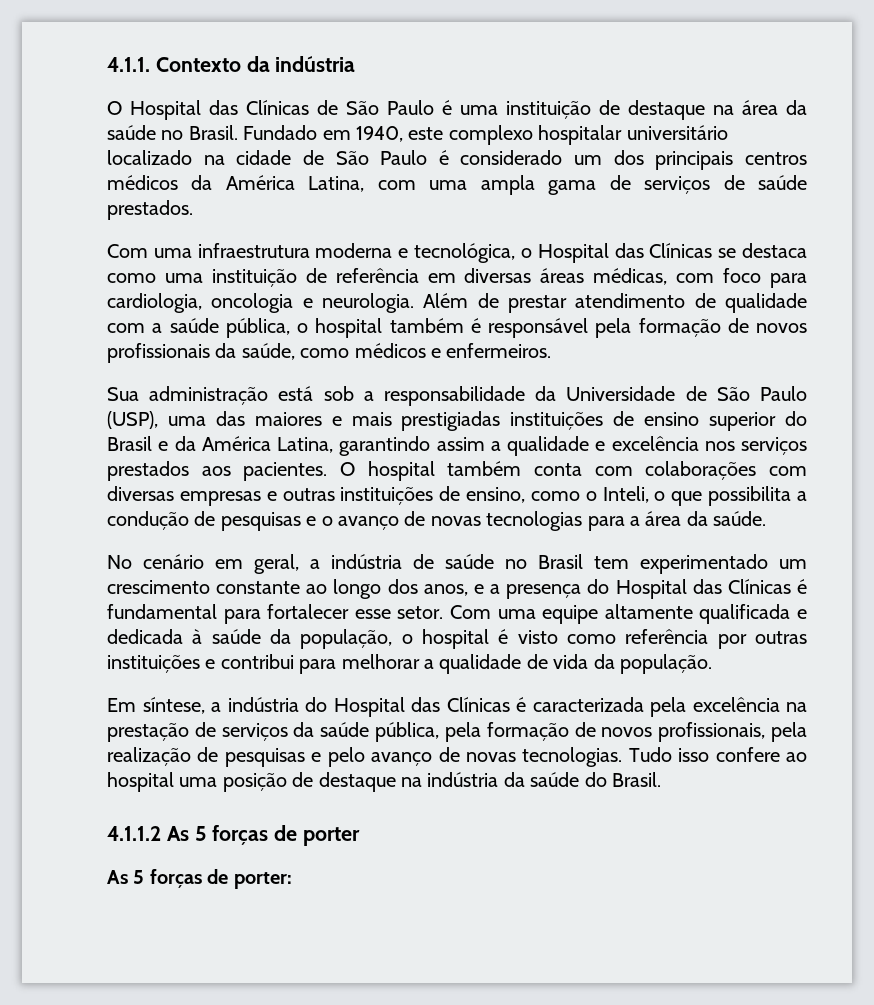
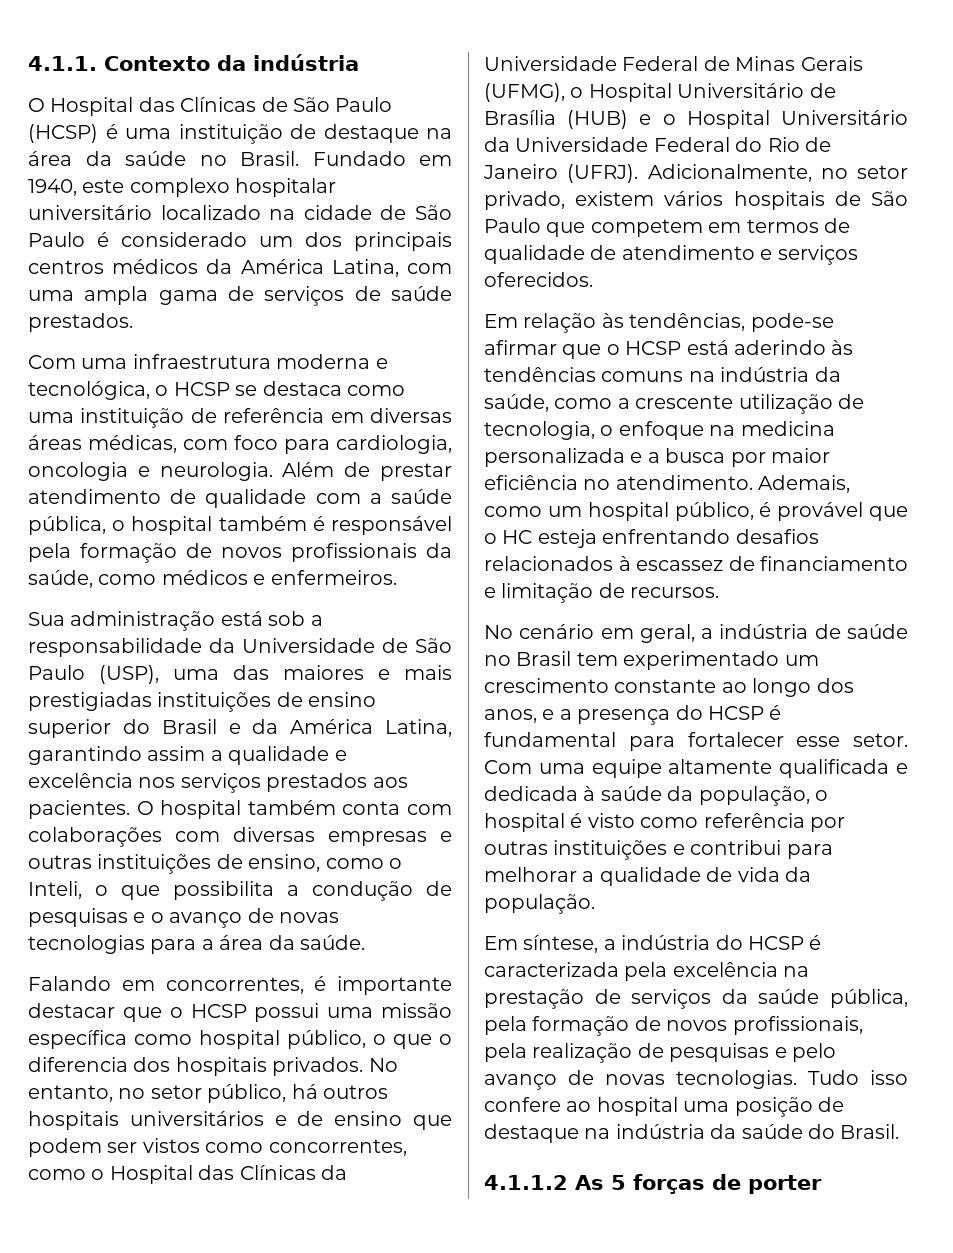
- O Hospital das Clínicas de São Paulo é uma instituição de destaque na área da saúde no Brasil.
+ O Hospital das Clínicas de São Paulo (HCSP) é uma instituição de destaque na área da saúde no Brasil.
- Com uma infraestrutura moderna e tecnológica, o Hospital das Clínicas se destaca como uma instituição de referência em diversas áreas médicas, com foco para cardiologia, oncologia e neurologia.
+ Com uma infraestrutura moderna e tecnológica, o HCSP se destaca como uma instituição de referência em diversas áreas médicas, com foco para cardiologia, oncologia e neurologia.
+ Falando em concorrentes, é importante destacar que o HCSP possui uma missão específica como hospital público, o que o diferencia dos hospitais privados. No entanto, no setor público, há outros hospitais universitários e de ensino que podem ser vistos como concorrentes, como o Hospital das Clínicas da Universidade Federal de Minas Gerais (UFMG), o Hospital Universitário de Brasília (HUB) e o Hospital Universitário da Universidade Federal do Rio de Janeiro (UFRJ). Adicionalmente, no setor privado, existem vários hospitais de São Paulo que competem em termos de qualidade de atendimento e serviços oferecidos.
+ Em relação às tendências, pode-se afirmar que o HCSP está aderindo às tendências comuns na indústria da saúde, como a crescente utilização de tecnologia, o enfoque na medicina personalizada e a busca por maior eficiência no atendimento. Ademais, como um hospital público, é provável que o HC esteja enfrentando desafios relacionados à escassez de financiamento e limitação de recursos.
- No cenário em geral, a indústria de saúde no Brasil tem experimentado um crescimento constante ao longo dos anos, e a presença do Hospital das Clínicas é fundamental para fortalecer esse setor.
+ No cenário em geral, a indústria de saúde no Brasil tem experimentado um crescimento constante ao longo dos anos, e a presença do HCSP é fundamental para fortalecer esse setor.
- Em síntese, a indústria do Hospital das Clínicas é caracterizada pela excelência na prestação de serviços da saúde pública, pela formação de novos profissionais, pela realização de pesquisas e pelo avanço de novas tecnologias.
+ Em síntese, a indústria do HCSP é caracterizada pela excelência na prestação de serviços da saúde pública, pela formação de novos profissionais, pela realização de pesquisas e pelo avanço de novas tecnologias.
- As 5 forças de porter:

